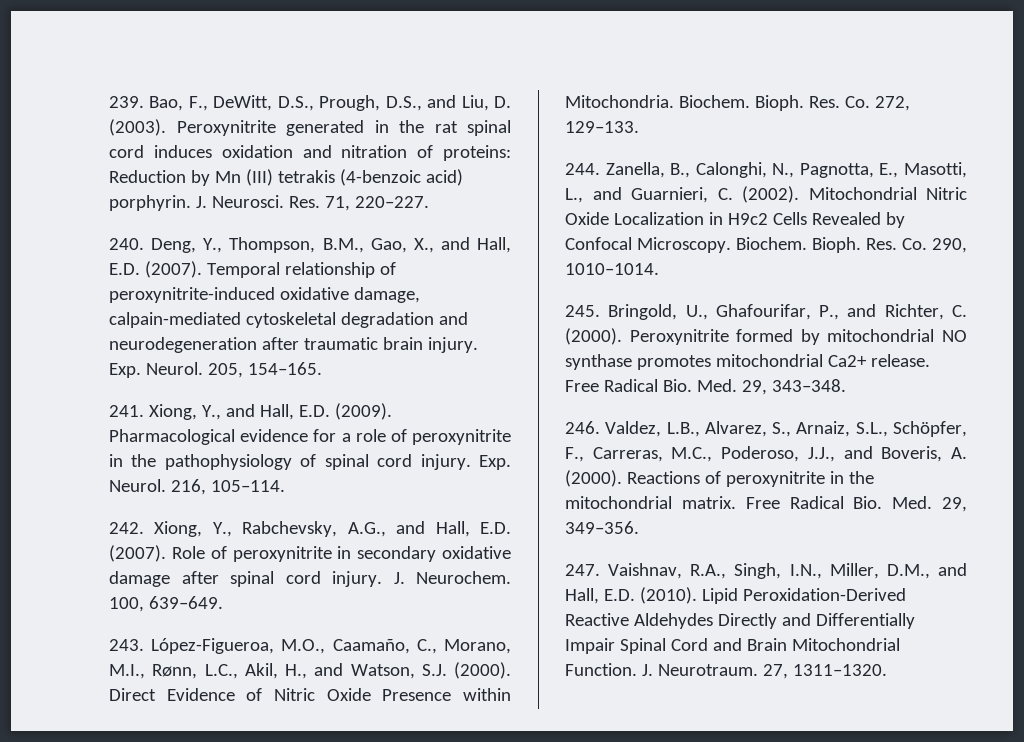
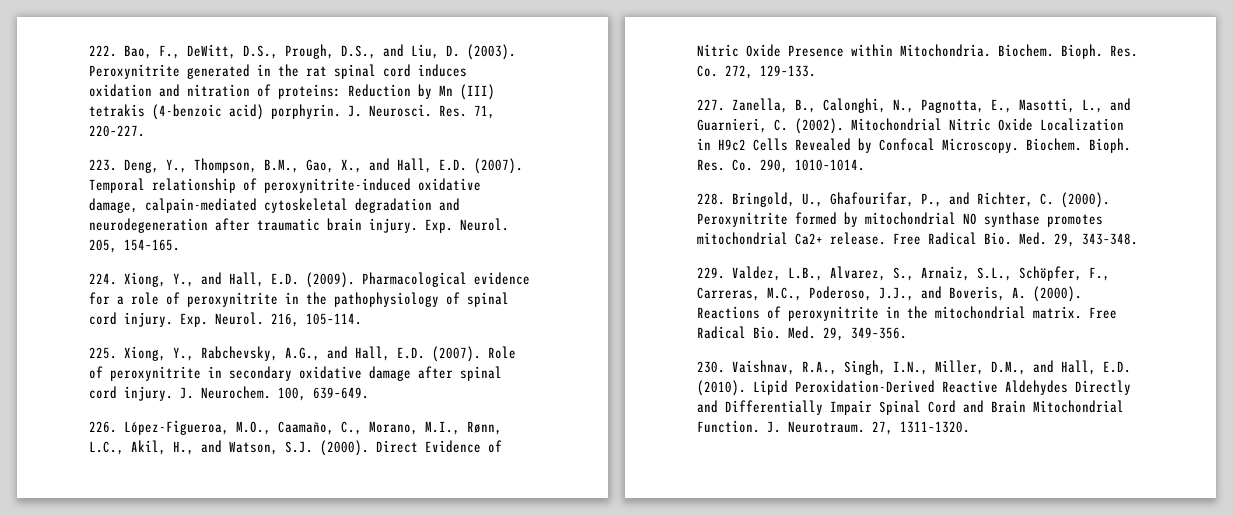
- 239. Bao, F., DeWitt, D.S., Prough, D.S., and Liu, D. (2003).
+ 222. Bao, F., DeWitt, D.S., Prough, D.S., and Liu, D. (2003).
- 240. Deng, Y., Thompson, B.M., Gao, X., and Hall, E.D. (2007).
+ 223. Deng, Y., Thompson, B.M., Gao, X., and Hall, E.D. (2007).
- 241. Xiong, Y., and Hall, E.D. (2009).
+ 224. Xiong, Y., and Hall, E.D. (2009).
- 242. Xiong, Y., Rabchevsky, A.G., and Hall, E.D. (2007).
+ 225. Xiong, Y., Rabchevsky, A.G., and Hall, E.D. (2007).
- 243. López-Figueroa, M.O., Caamaño, C., Morano, M.I., Rønn, L.C., Akil, H., and Watson, S.J. (2000).
+ 226. López-Figueroa, M.O., Caamaño, C., Morano, M.I., Rønn, L.C., Akil, H., and Watson, S.J. (2000).
- 244. Zanella, B., Calonghi, N., Pagnotta, E., Masotti, L., and Guarnieri, C. (2002).
+ 227. Zanella, B., Calonghi, N., Pagnotta, E., Masotti, L., and Guarnieri, C. (2002).
- 245. Bringold, U., Ghafourifar, P., and Richter, C. (2000).
+ 228. Bringold, U., Ghafourifar, P., and Richter, C. (2000).
- 246. Valdez, L.B., Alvarez, S., Arnaiz, S.L., Schöpfer, F., Carreras, M.C., Poderoso, J.J., and Boveris, A. (2000).
+ 229. Valdez, L.B., Alvarez, S., Arnaiz, S.L., Schöpfer, F., Carreras, M.C., Poderoso, J.J., and Boveris, A. (2000).
- 247. Vaishnav, R.A., Singh, I.N., Miller, D.M., and Hall, E.D. (2010).
+ 230. Vaishnav, R.A., Singh, I.N., Miller, D.M., and Hall, E.D. (2010).

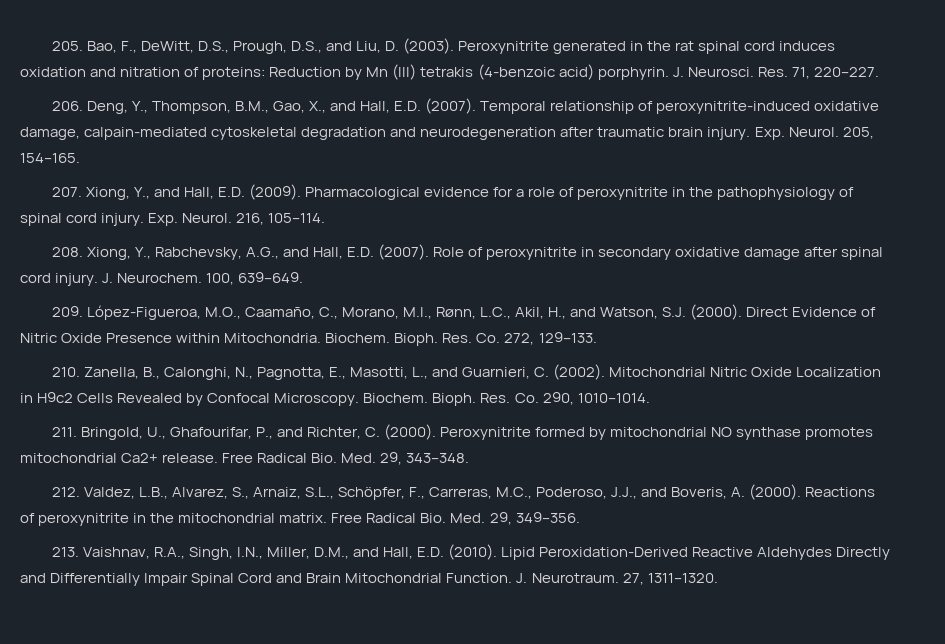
- 222. Bao, F., DeWitt, D.S., Prough, D.S., and Liu, D. (2003).
+ 205. Bao, F., DeWitt, D.S., Prough, D.S., and Liu, D. (2003).
- 223. Deng, Y., Thompson, B.M., Gao, X., and Hall, E.D. (2007).
+ 206. Deng, Y., Thompson, B.M., Gao, X., and Hall, E.D. (2007).
- 224. Xiong, Y., and Hall, E.D. (2009).
+ 207. Xiong, Y., and Hall, E.D. (2009).
- 225. Xiong, Y., Rabchevsky, A.G., and Hall, E.D. (2007).
+ 208. Xiong, Y., Rabchevsky, A.G., and Hall, E.D. (2007).
- 226. López-Figueroa, M.O., Caamaño, C., Morano, M.I., Rønn, L.C., Akil, H., and Watson, S.J. (2000).
+ 209. López-Figueroa, M.O., Caamaño, C., Morano, M.I., Rønn, L.C., Akil, H., and Watson, S.J. (2000).
- 227. Zanella, B., Calonghi, N., Pagnotta, E., Masotti, L., and Guarnieri, C. (2002).
+ 210. Zanella, B., Calonghi, N., Pagnotta, E., Masotti, L., and Guarnieri, C. (2002).
- 228. Bringold, U., Ghafourifar, P., and Richter, C. (2000).
+ 211. Bringold, U., Ghafourifar, P., and Richter, C. (2000).
- 229. Valdez, L.B., Alvarez, S., Arnaiz, S.L., Schöpfer, F., Carreras, M.C., Poderoso, J.J., and Boveris, A. (2000).
+ 212. Valdez, L.B., Alvarez, S., Arnaiz, S.L., Schöpfer, F., Carreras, M.C., Poderoso, J.J., and Boveris, A. (2000).
- 230. Vaishnav, R.A., Singh, I.N., Miller, D.M., and Hall, E.D. (2010).
+ 213. Vaishnav, R.A., Singh, I.N., Miller, D.M., and Hall, E.D. (2010).

